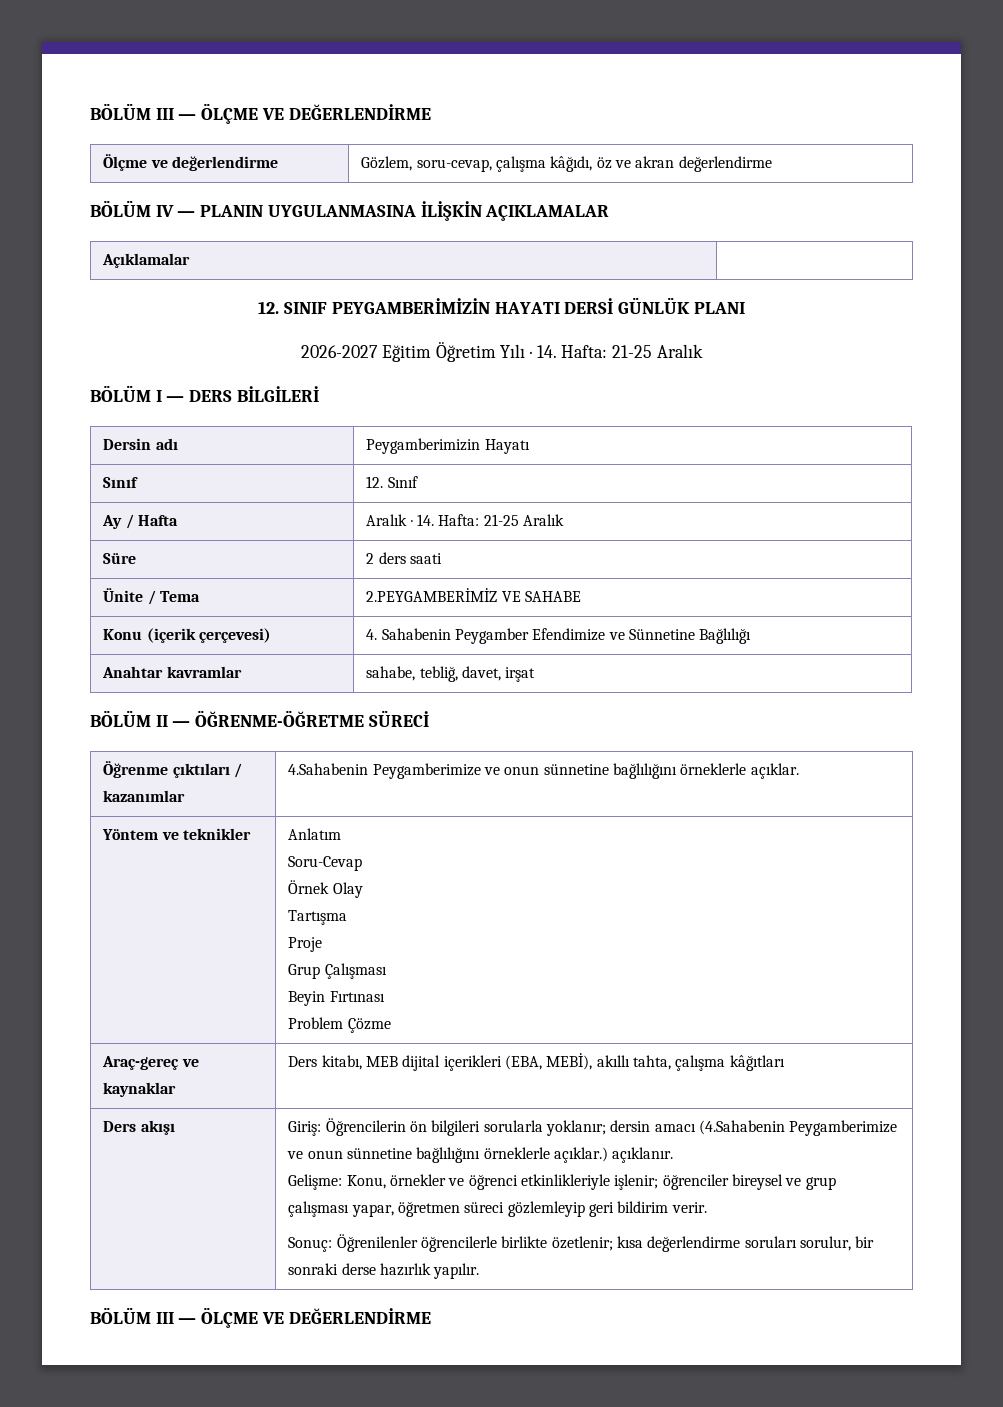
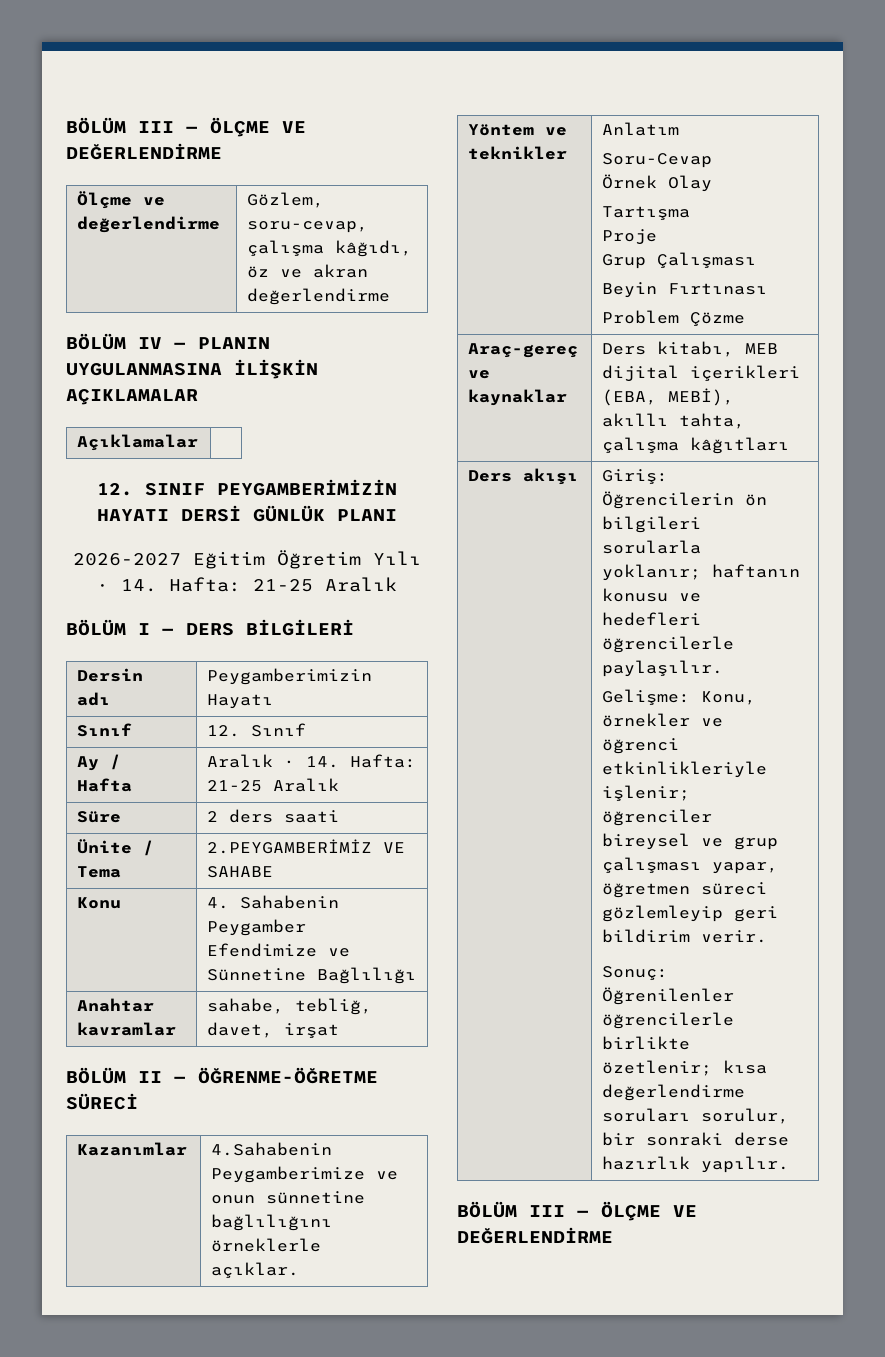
- Konu (içerik çerçevesi) | 4. Sahabenin Peygamber Efendimize ve Sünnetine Bağlılığı
+ Konu | 4. Sahabenin Peygamber Efendimize ve Sünnetine Bağlılığı
- Öğrenme çıktıları / kazanımlar | 4.Sahabenin Peygamberimize ve onun sünnetine bağlılığını örneklerle açıklar.
+ Kazanımlar | 4.Sahabenin Peygamberimize ve onun sünnetine bağlılığını örneklerle açıklar.
- Giriş: Öğrencilerin ön bilgileri sorularla yoklanır; dersin amacı (4.Sahabenin Peygamberimize ve onun sünnetine bağlılığını örneklerle açıklar.) açıklanır.
+ Giriş: Öğrencilerin ön bilgileri sorularla yoklanır; haftanın konusu ve hedefleri öğrencilerle paylaşılır.

